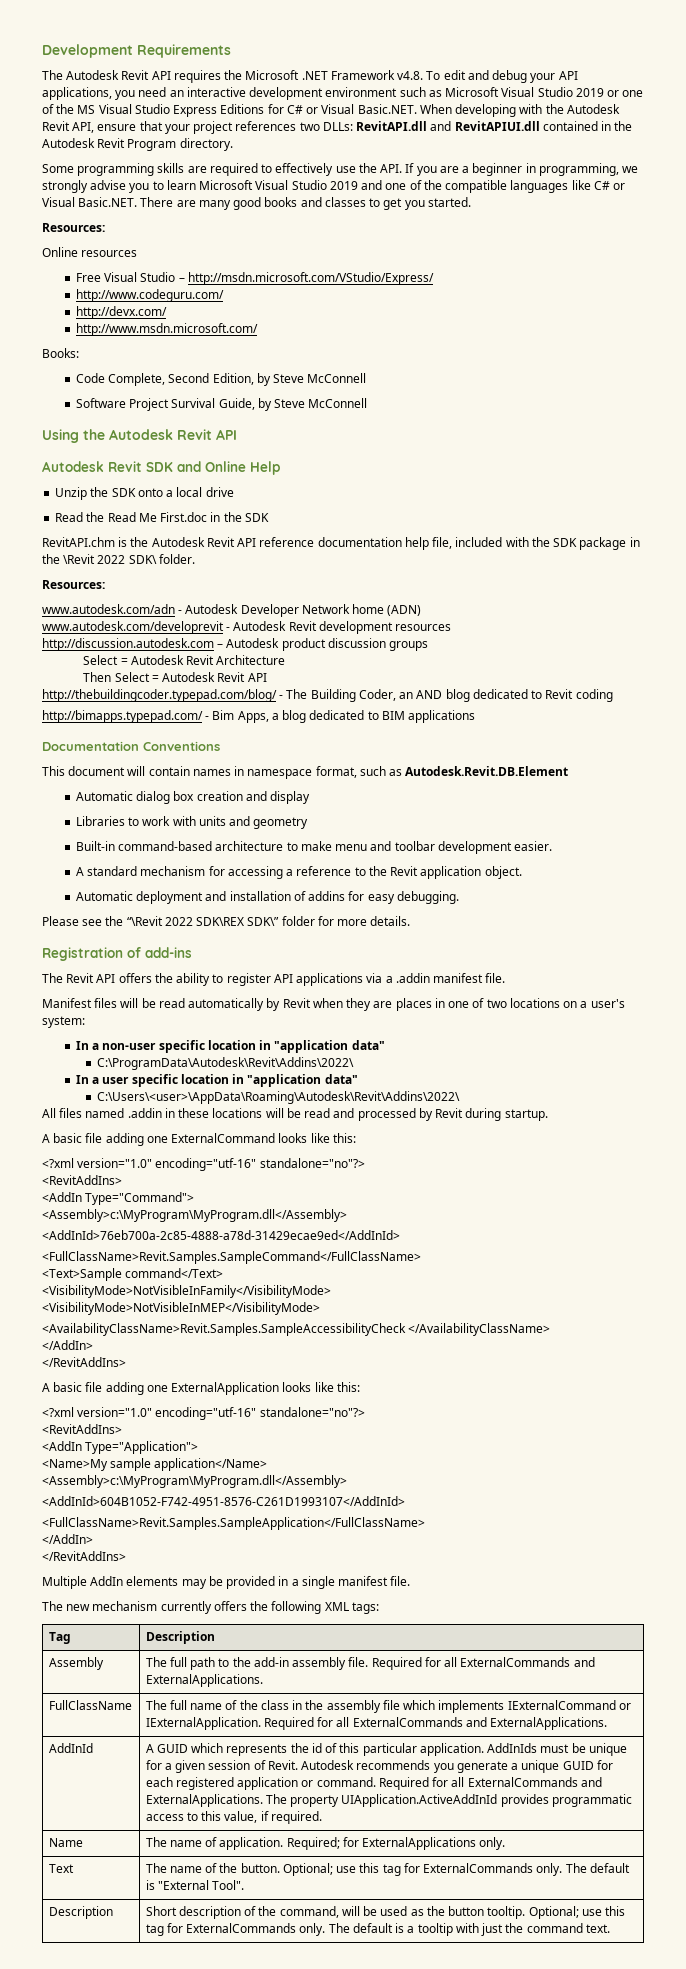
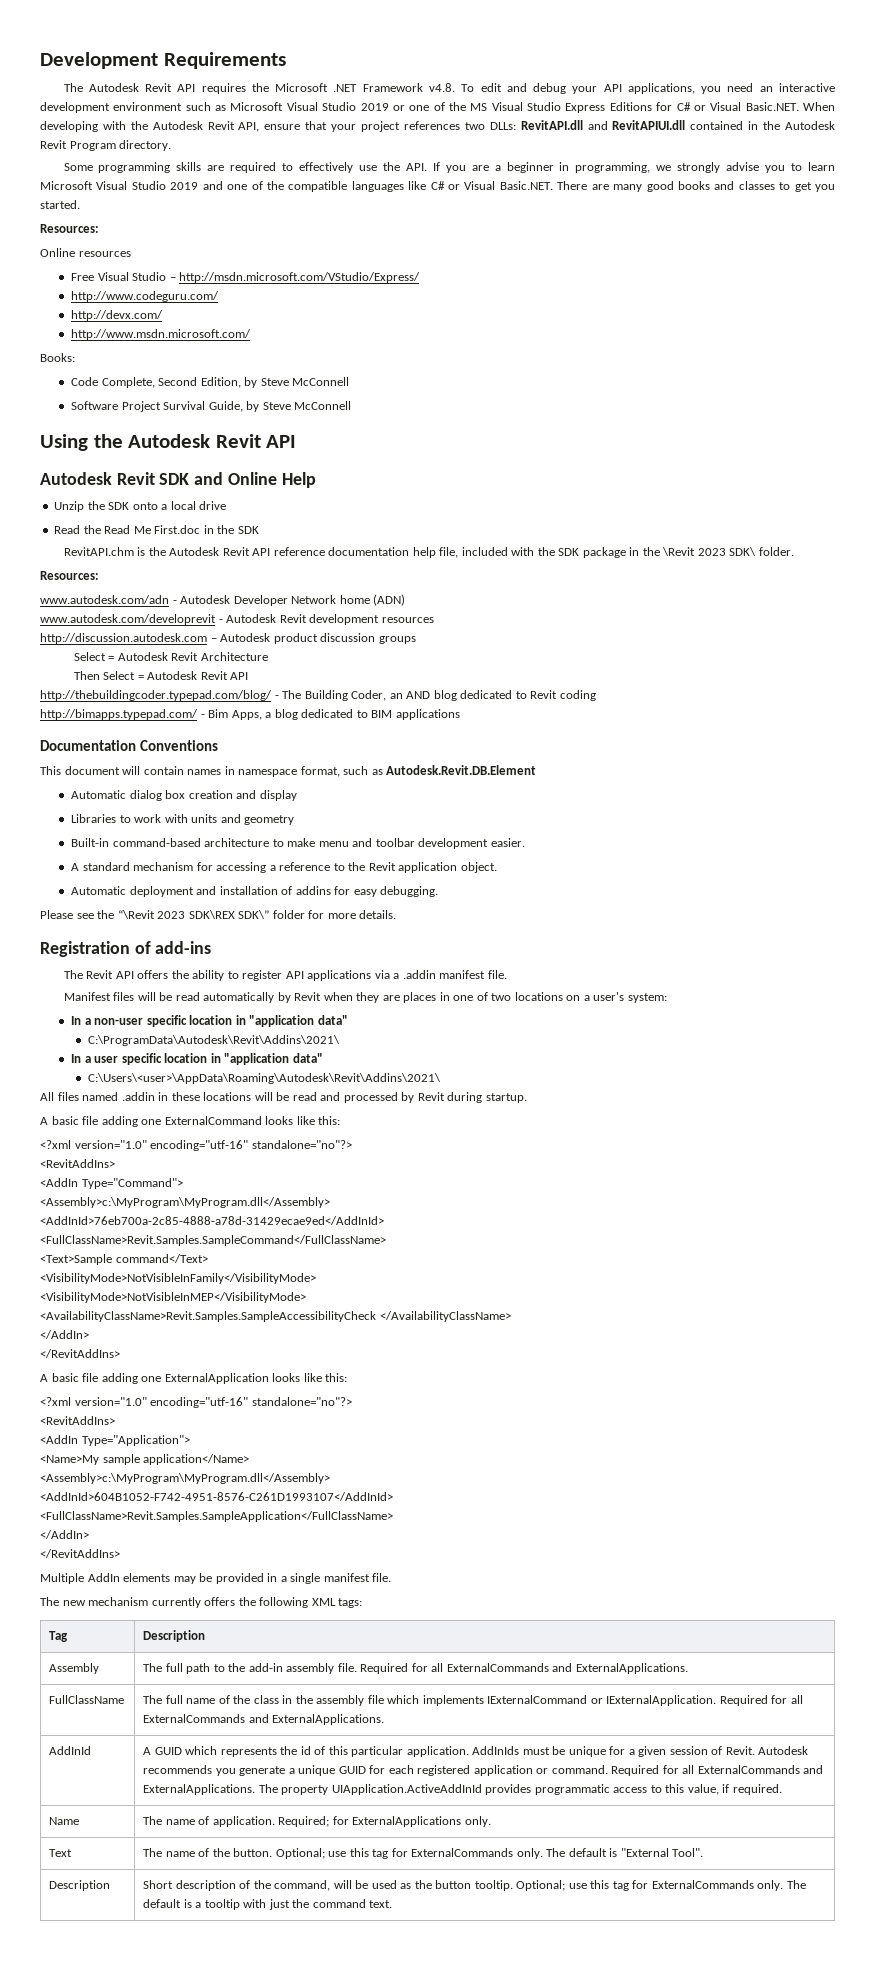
- RevitAPI.chm is the Autodesk Revit API reference documentation help file, included with the SDK package in the \Revit 2022 SDK\ folder.
+ RevitAPI.chm is the Autodesk Revit API reference documentation help file, included with the SDK package in the \Revit 2023 SDK\ folder.
- Please see the “\Revit 2022 SDK\REX SDK\” folder for more details.
+ Please see the “\Revit 2023 SDK\REX SDK\” folder for more details.
- C:\ProgramData\Autodesk\Revit\Addins\2022\
+ C:\ProgramData\Autodesk\Revit\Addins\2021\
- C:\Users\<user>\AppData\Roaming\Autodesk\Revit\Addins\2022\
+ C:\Users\<user>\AppData\Roaming\Autodesk\Revit\Addins\2021\

